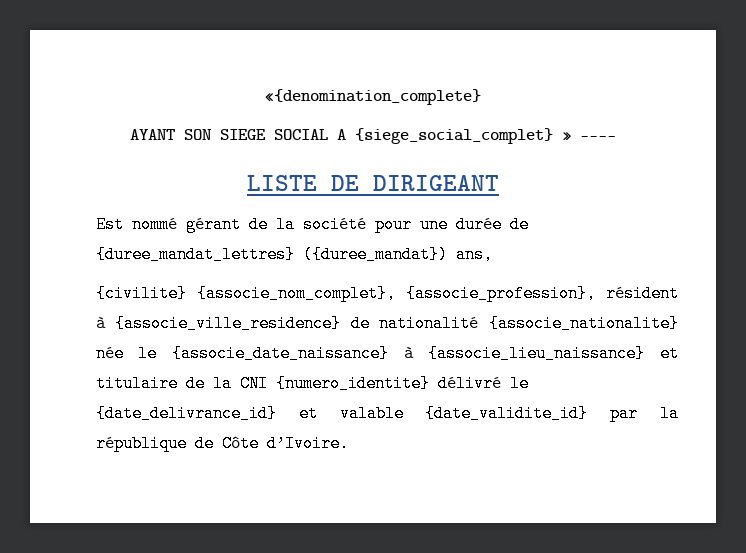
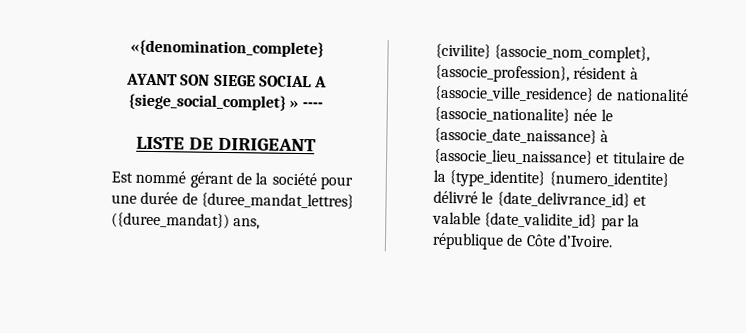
- {civilite} {associe_nom_complet}, {associe_profession}, résident à {associe_ville_residence} de nationalité {associe_nationalite} née le {associe_date_naissance} à {associe_lieu_naissance} et titulaire de la CNI {numero_identite} délivré le {date_delivrance_id} et valable {date_validite_id} par la république de Côte d’Ivoire.
+ {civilite} {associe_nom_complet}, {associe_profession}, résident à {associe_ville_residence} de nationalité {associe_nationalite} née le {associe_date_naissance} à {associe_lieu_naissance} et titulaire de la {type_identite} {numero_identite} délivré le {date_delivrance_id} et valable {date_validite_id} par la république de Côte d’Ivoire.

